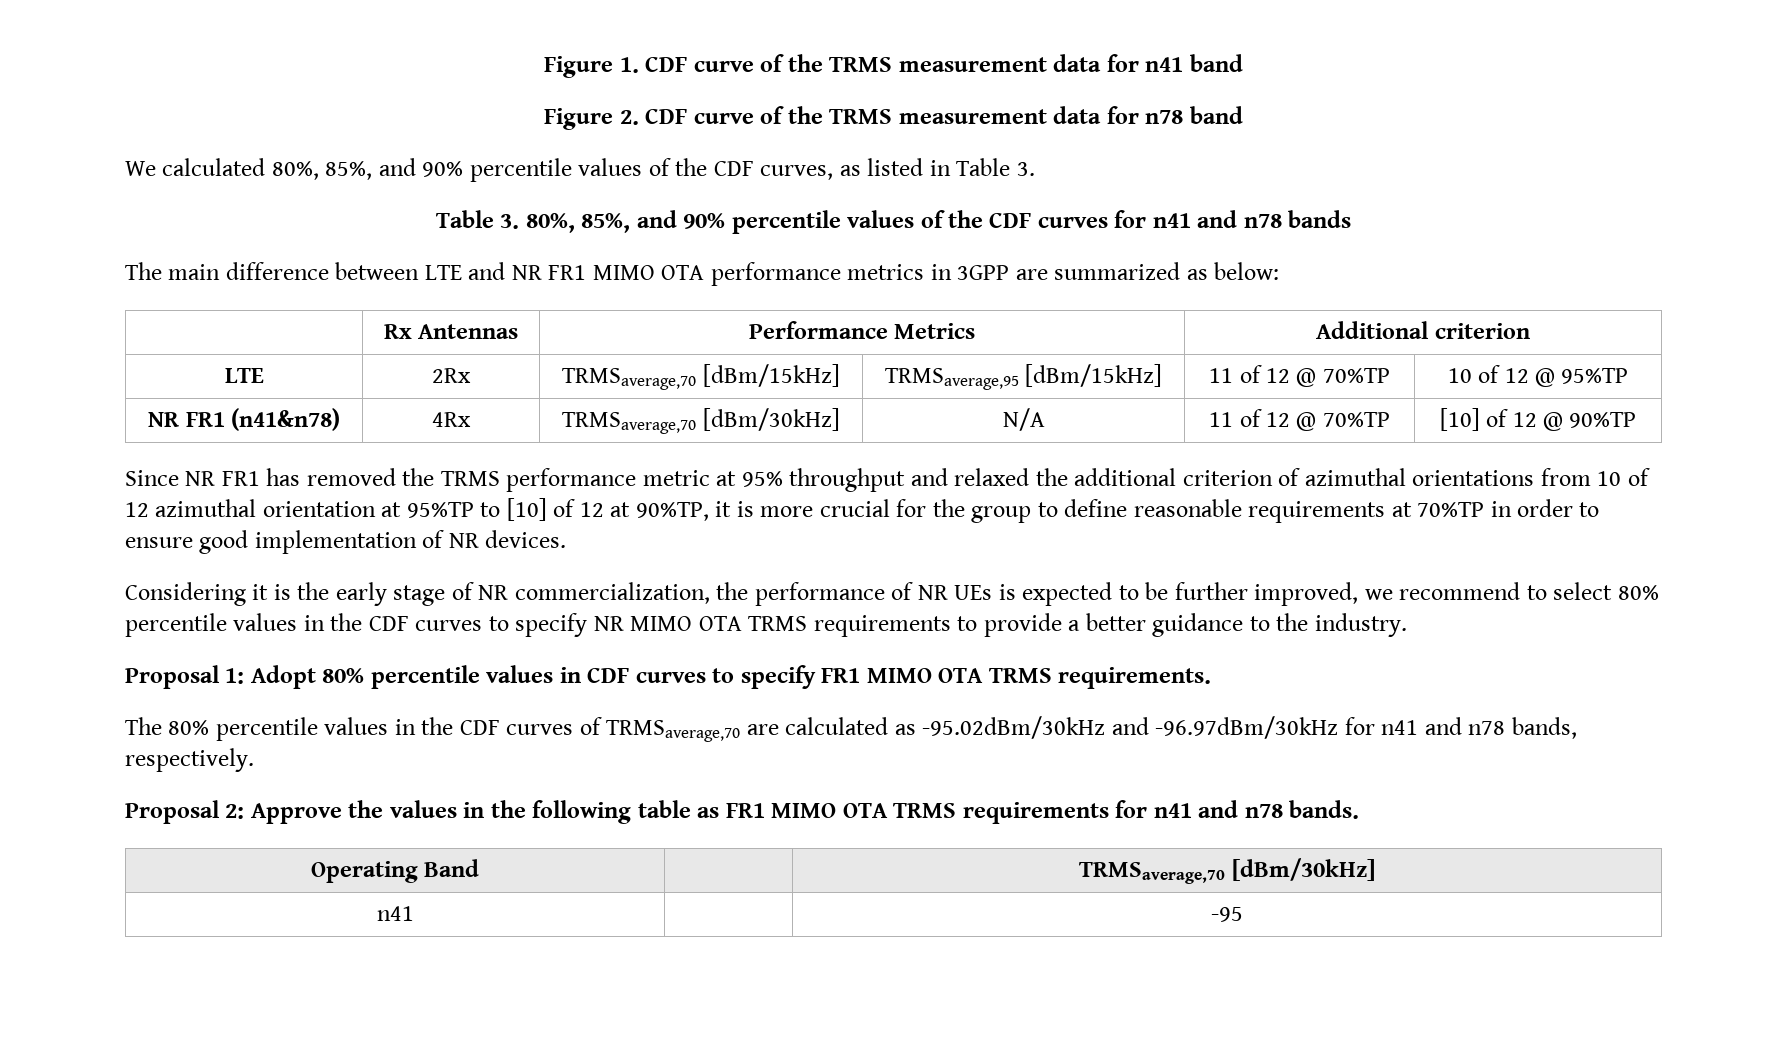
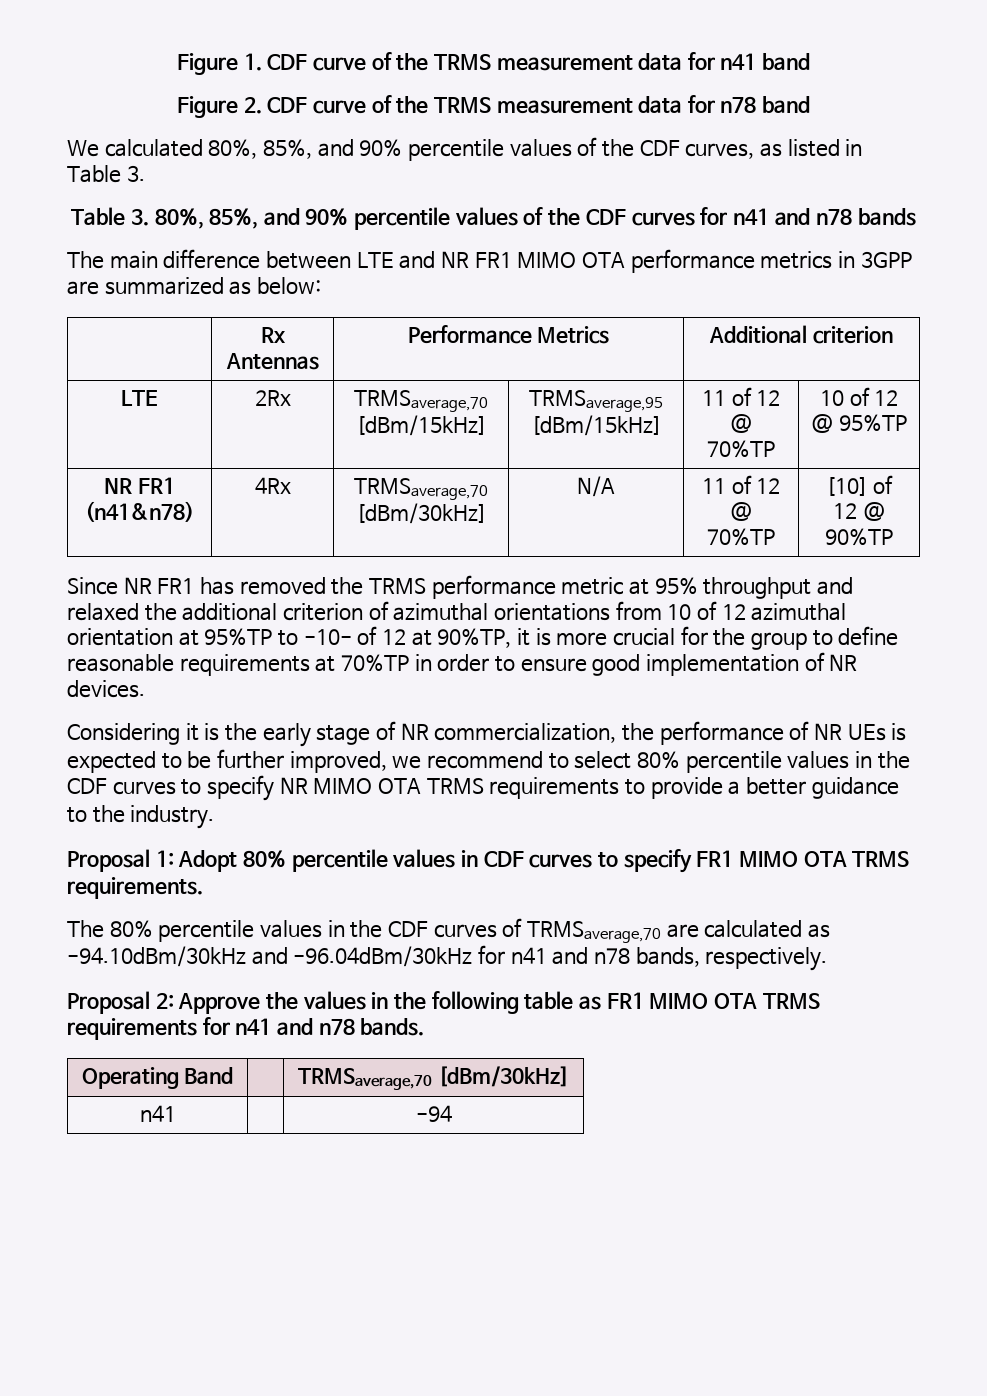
- Since NR FR1 has removed the TRMS performance metric at 95% throughput and relaxed the additional criterion of azimuthal orientations from 10 of 12 azimuthal orientation at 95%TP to [10] of 12 at 90%TP, it is more crucial for the group to define reasonable requirements at 70%TP in order to ensure good implementation of NR devices.
+ Since NR FR1 has removed the TRMS performance metric at 95% throughput and relaxed the additional criterion of azimuthal orientations from 10 of 12 azimuthal orientation at 95%TP to -10- of 12 at 90%TP, it is more crucial for the group to define reasonable requirements at 70%TP in order to ensure good implementation of NR devices.
- The 80% percentile values in the CDF curves of TRMSaverage,70 are calculated as -95.02dBm/30kHz and -96.97dBm/30kHz for n41 and n78 bands, respectively.
+ The 80% percentile values in the CDF curves of TRMSaverage,70 are calculated as -94.10dBm/30kHz and -96.04dBm/30kHz for n41 and n78 bands, respectively.
- n41 | | -95
+ n41 | | -94

